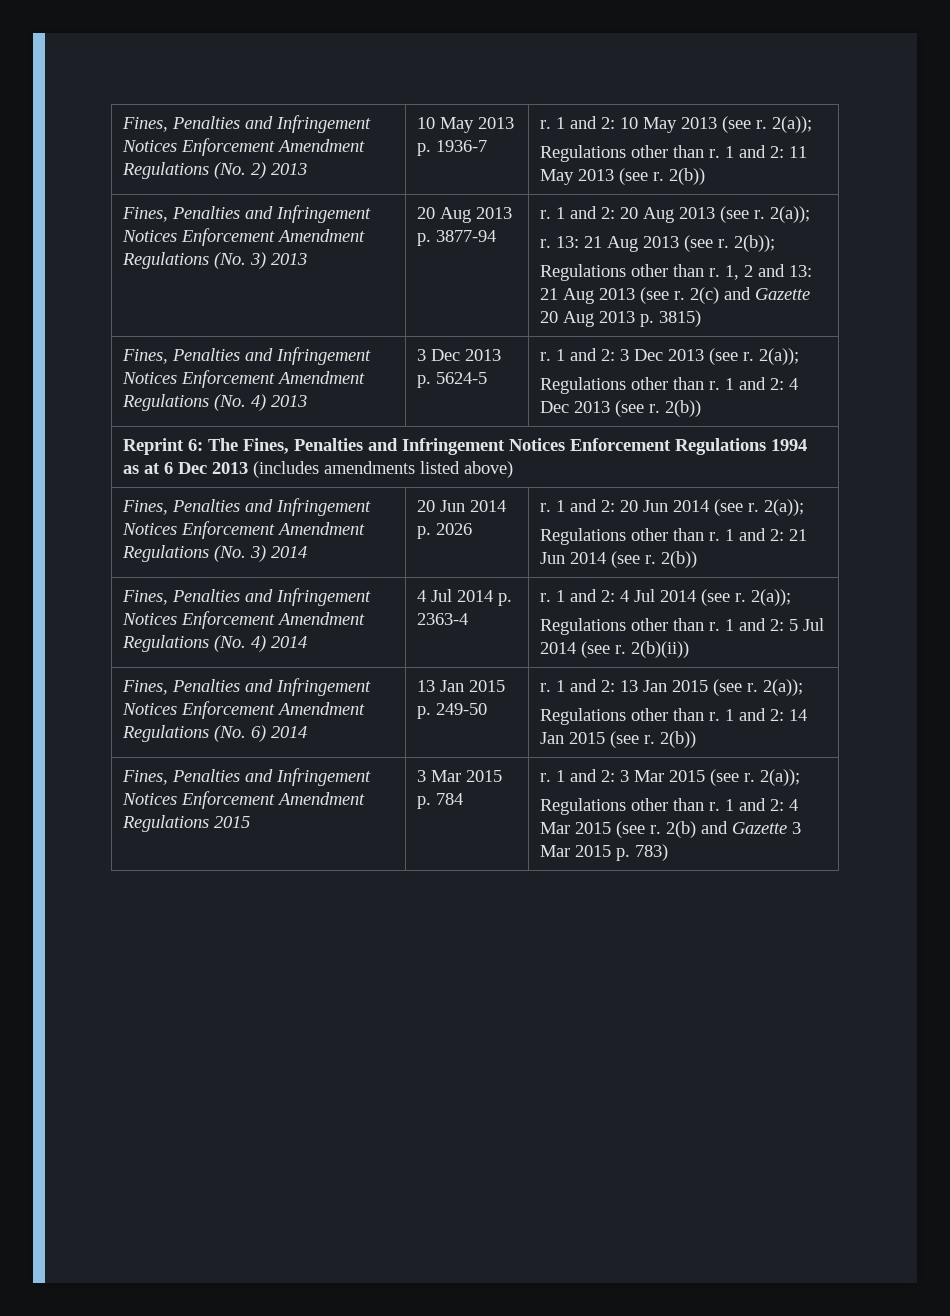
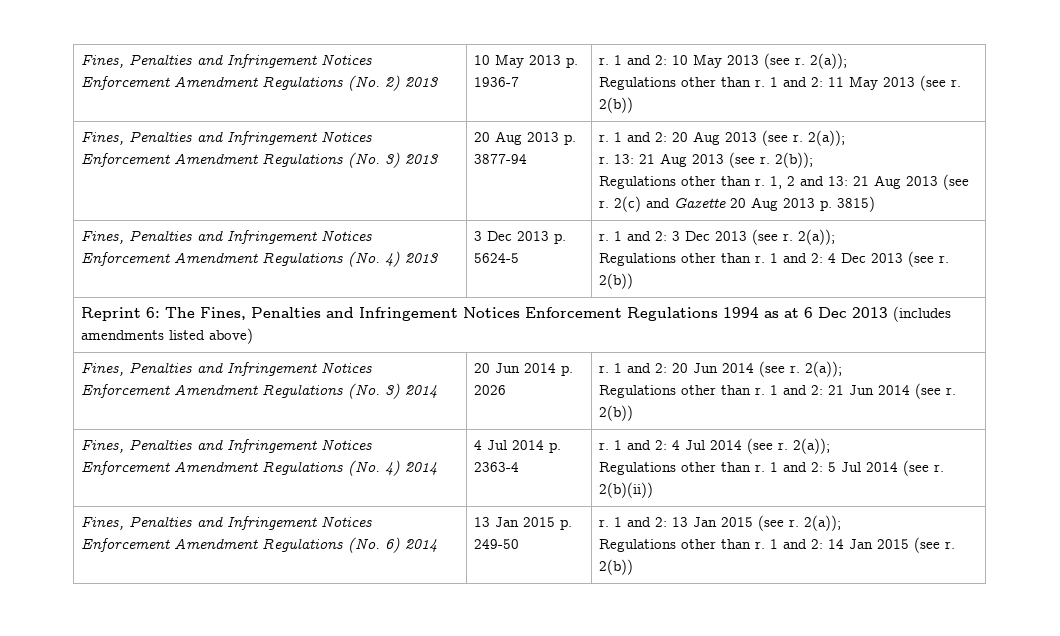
- Fines, Penalties and Infringement Notices Enforcement Amendment Regulations 2015 | 3 Mar 2015 p. 784 | r. 1 and 2: 3 Mar 2015 (see r. 2(a));
- Regulations other than r. 1 and 2: 4 Mar 2015 (see r. 2(b) and Gazette 3 Mar 2015 p. 783)

